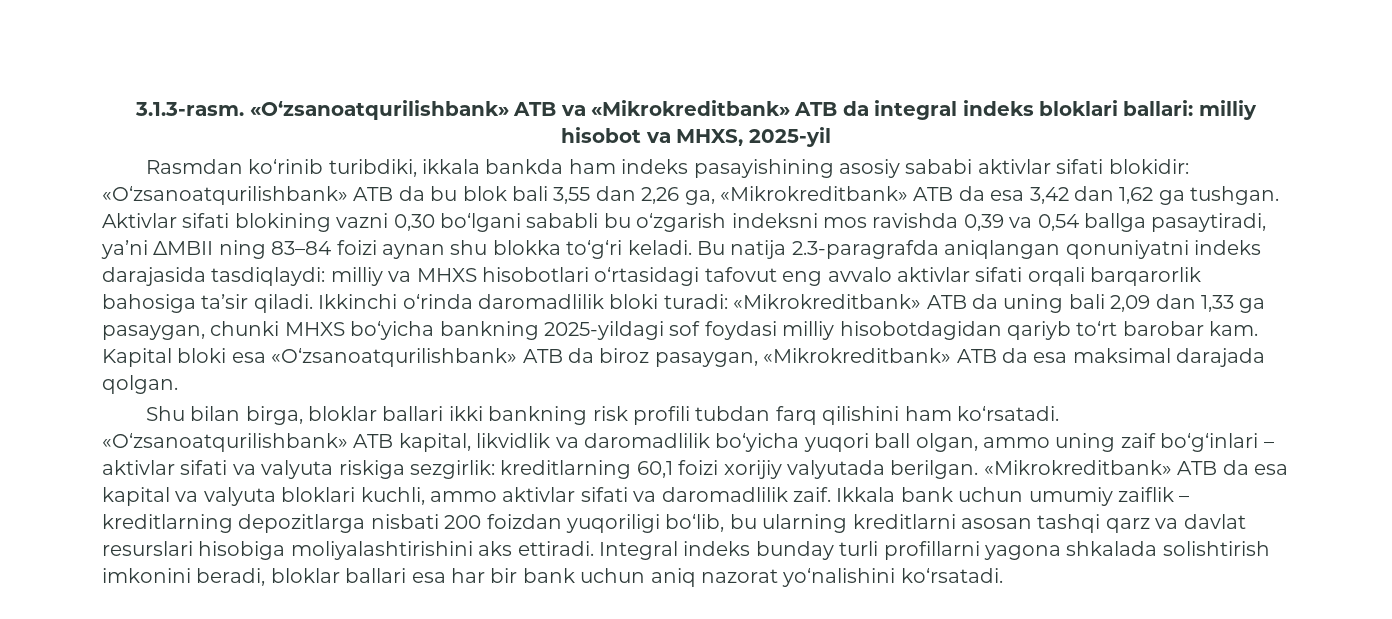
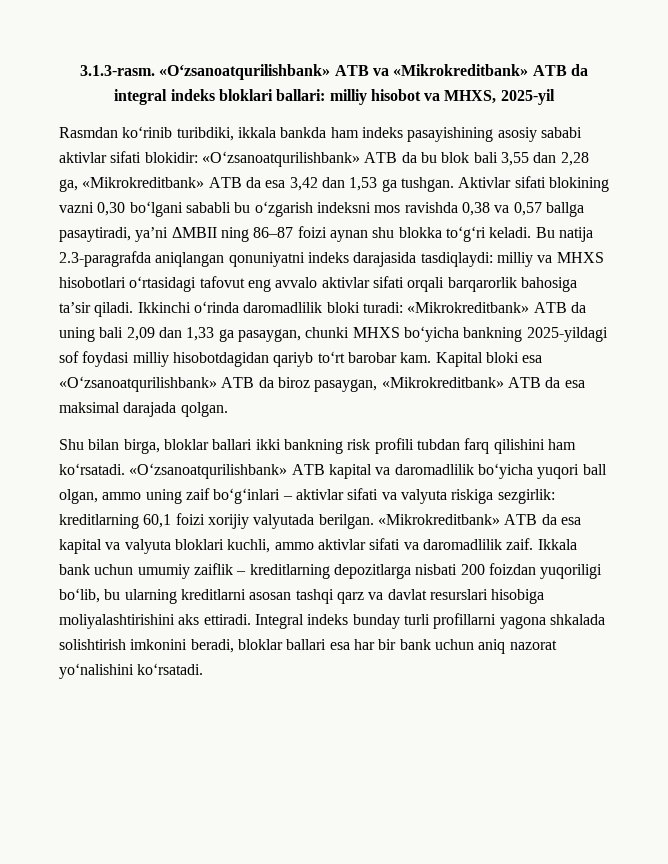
- Rasmdan ko‘rinib turibdiki, ikkala bankda ham indeks pasayishining asosiy sababi aktivlar sifati blokidir: «O‘zsanoatqurilishbank» ATB da bu blok bali 3,55 dan 2,26 ga, «Mikrokreditbank» ATB da esa 3,42 dan 1,62 ga tushgan.
+ Rasmdan ko‘rinib turibdiki, ikkala bankda ham indeks pasayishining asosiy sababi aktivlar sifati blokidir: «O‘zsanoatqurilishbank» ATB da bu blok bali 3,55 dan 2,28 ga, «Mikrokreditbank» ATB da esa 3,42 dan 1,53 ga tushgan.
- Aktivlar sifati blokining vazni 0,30 bo‘lgani sababli bu o‘zgarish indeksni mos ravishda 0,39 va 0,54 ballga pasaytiradi, ya’ni ΔMBII ning 83–84 foizi aynan shu blokka to‘g‘ri keladi.
+ Aktivlar sifati blokining vazni 0,30 bo‘lgani sababli bu o‘zgarish indeksni mos ravishda 0,38 va 0,57 ballga pasaytiradi, ya’ni ΔMBII ning 86–87 foizi aynan shu blokka to‘g‘ri keladi.
- «O‘zsanoatqurilishbank» ATB kapital, likvidlik va daromadlilik bo‘yicha yuqori ball olgan, ammo uning zaif bo‘g‘inlari – aktivlar sifati va valyuta riskiga sezgirlik: kreditlarning 60,1 foizi xorijiy valyutada berilgan.
+ «O‘zsanoatqurilishbank» ATB kapital va daromadlilik bo‘yicha yuqori ball olgan, ammo uning zaif bo‘g‘inlari – aktivlar sifati va valyuta riskiga sezgirlik: kreditlarning 60,1 foizi xorijiy valyutada berilgan.

